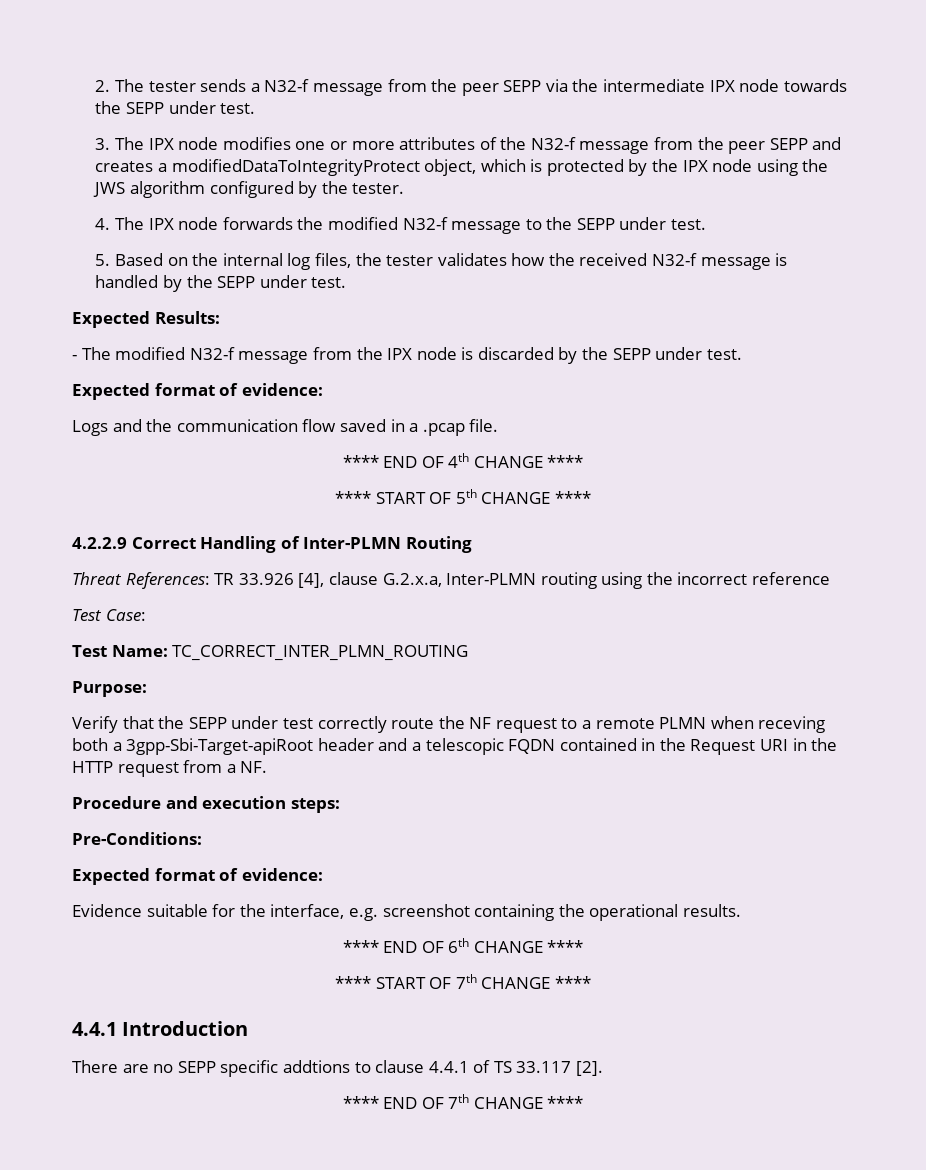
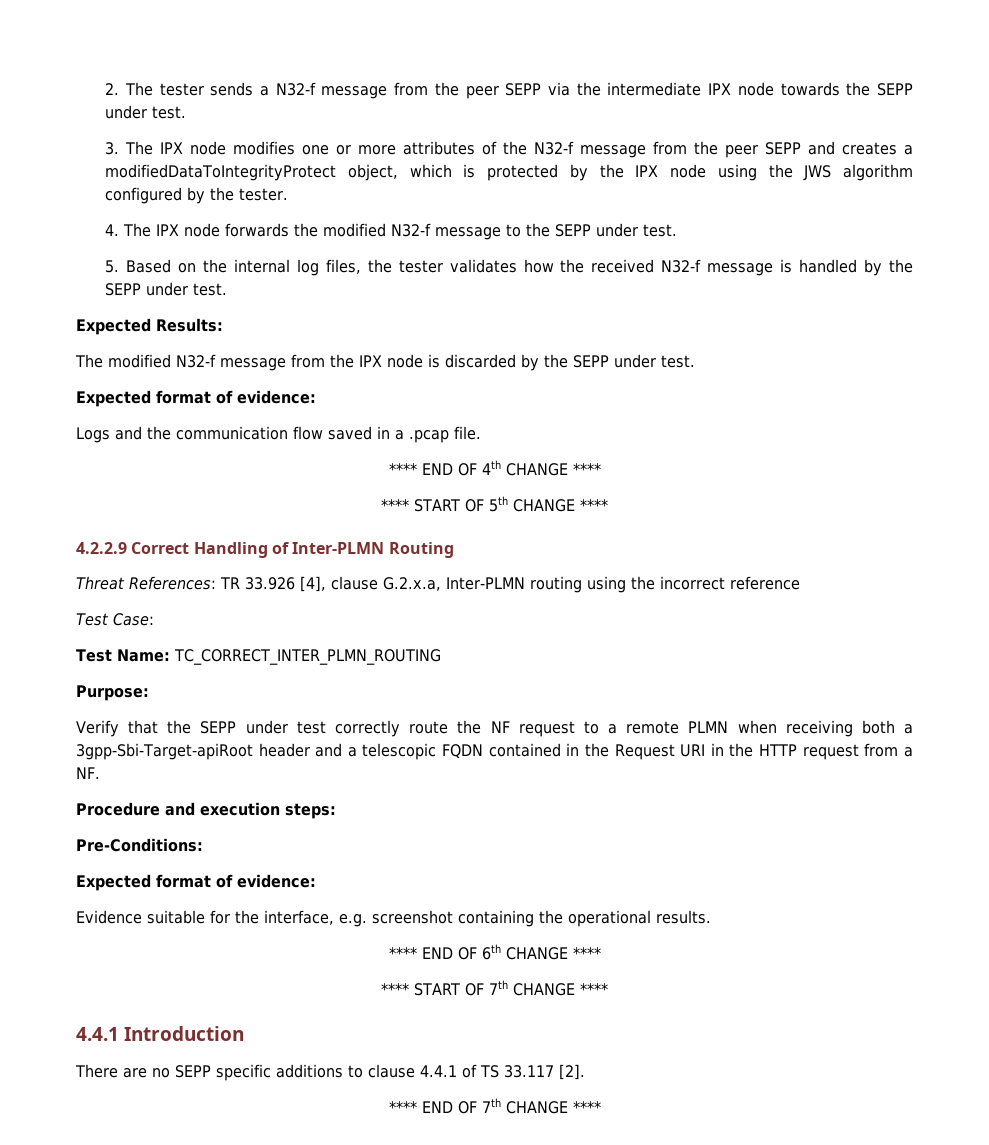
- - The modified N32-f message from the IPX node is discarded by the SEPP under test.
+ The modified N32-f message from the IPX node is discarded by the SEPP under test.
- Verify that the SEPP under test correctly route the NF request to a remote PLMN when receving both a 3gpp-Sbi-Target-apiRoot header and a telescopic FQDN contained in the Request URI in the HTTP request from a NF.
+ Verify that the SEPP under test correctly route the NF request to a remote PLMN when receiving both a 3gpp-Sbi-Target-apiRoot header and a telescopic FQDN contained in the Request URI in the HTTP request from a NF.
- There are no SEPP specific addtions to clause 4.4.1 of TS 33.117 [2].
+ There are no SEPP specific additions to clause 4.4.1 of TS 33.117 [2].

